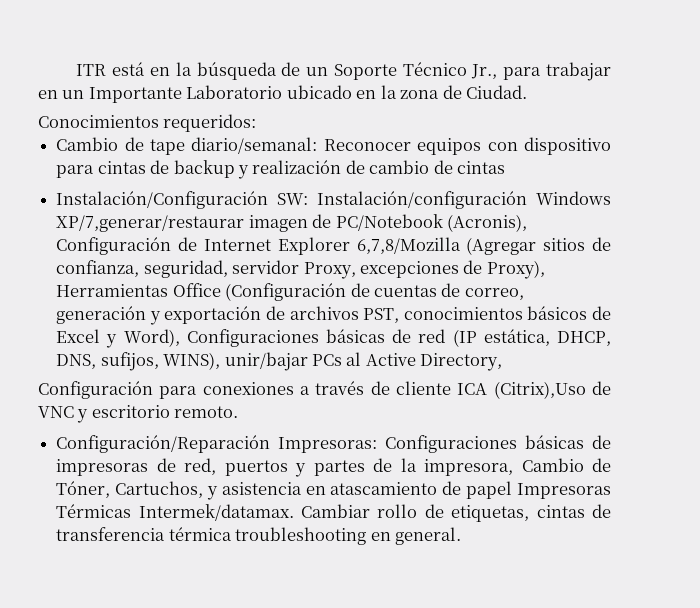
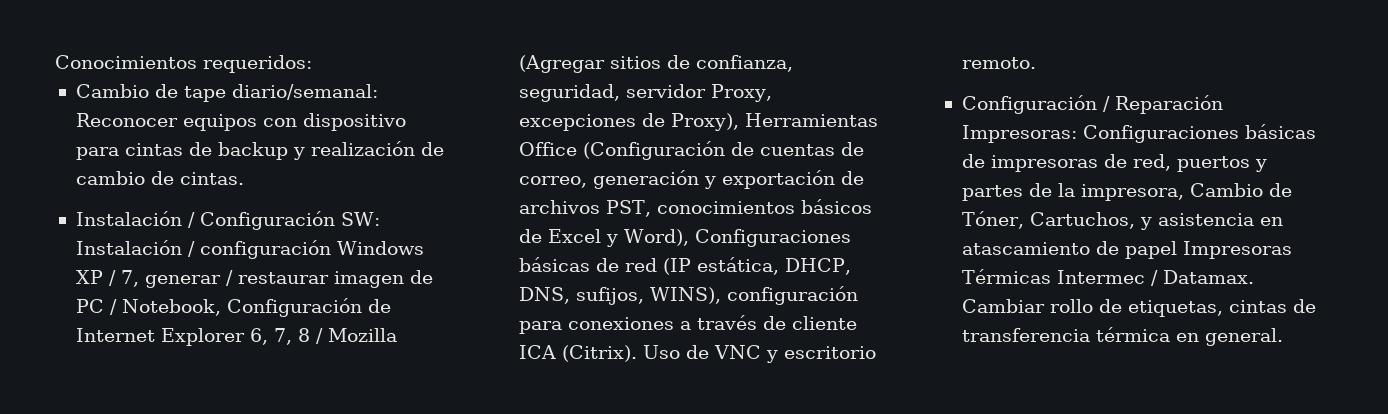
- ITR está en la búsqueda de un Soporte Técnico Jr., para trabajar en un Importante Laboratorio ubicado en la zona de Ciudad.
- Reconocer equipos con dispositivo para cintas de backup y realización de cambio de cintas
- Instalación/Configuración SW: Instalación/configuración Windows XP/7,generar/restaurar imagen de PC/Notebook (Acronis), Configuración de Internet Explorer 6,7,8/Mozilla (Agregar sitios de confianza, seguridad, servidor Proxy, excepciones de Proxy), Herramientas Office (Configuración de cuentas de correo, generación y exportación de archivos PST, conocimientos básicos de Excel y Word), Configuraciones básicas de red (IP estática, DHCP, DNS, sufijos, WINS), unir/bajar PCs al Active Directory,
- Configuración para conexiones a través de cliente ICA (Citrix),Uso de VNC y escritorio remoto.
+ Reconocer equipos con dispositivo para cintas de backup y realización de cambio de cintas.
+ Instalación / Configuración SW: Instalación / configuración Windows XP / 7, generar / restaurar imagen de PC / Notebook, Configuración de Internet Explorer 6, 7, 8 / Mozilla (Agregar sitios de confianza, seguridad, servidor Proxy, excepciones de Proxy), Herramientas Office (Configuración de cuentas de correo, generación y exportación de archivos PST, conocimientos básicos de Excel y Word), Configuraciones básicas de red (IP estática, DHCP, DNS, sufijos, WINS), configuración para conexiones a través de cliente ICA (Citrix). Uso de VNC y escritorio remoto.
- Configuración/Reparación Impresoras: Configuraciones básicas de impresoras de red, puertos y partes de la impresora, Cambio de Tóner, Cartuchos, y asistencia en atascamiento de papel Impresoras Térmicas Intermek/datamax.
+ Configuración / Reparación Impresoras: Configuraciones básicas de impresoras de red, puertos y partes de la impresora, Cambio de Tóner, Cartuchos, y asistencia en atascamiento de papel Impresoras Térmicas Intermec / Datamax.
- Cambiar rollo de etiquetas, cintas de transferencia térmica troubleshooting en general.
+ Cambiar rollo de etiquetas, cintas de transferencia térmica en general.

